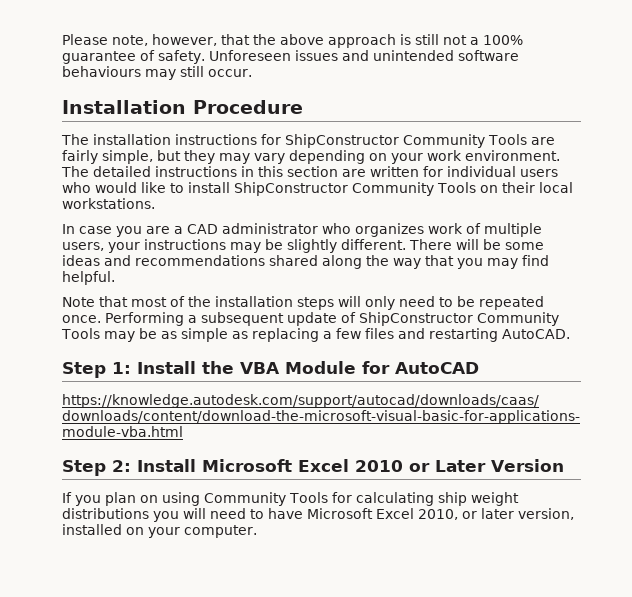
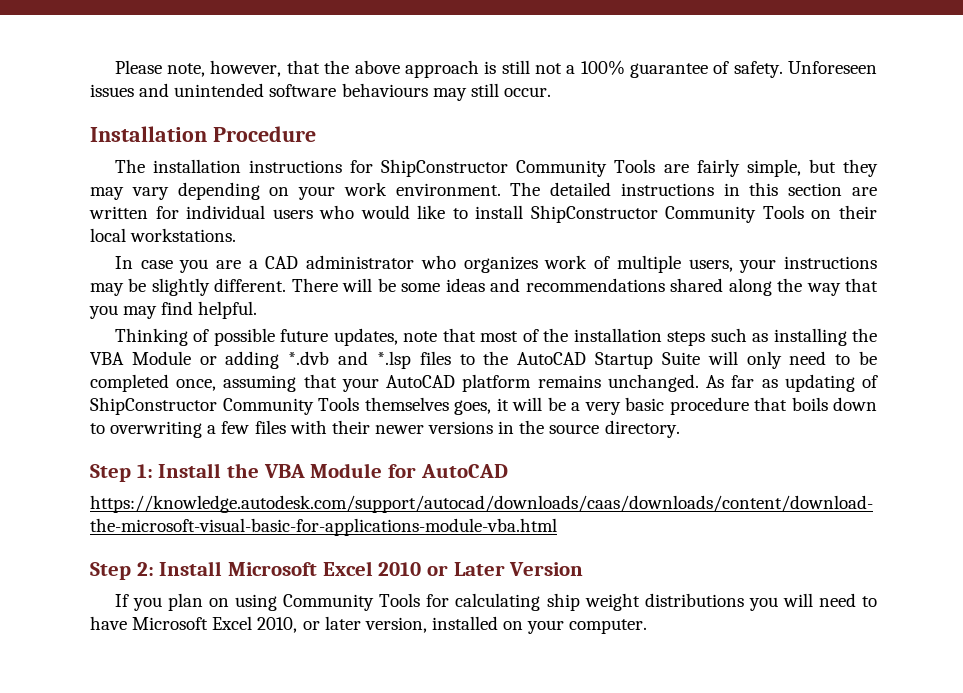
- Note that most of the installation steps will only need to be repeated once. Performing a subsequent update of ShipConstructor Community Tools may be as simple as replacing a few files and restarting AutoCAD.
+ Thinking of possible future updates, note that most of the installation steps such as installing the VBA Module or adding *.dvb and *.lsp files to the AutoCAD Startup Suite will only need to be completed once, assuming that your AutoCAD platform remains unchanged. As far as updating of ShipConstructor Community Tools themselves goes, it will be a very basic procedure that boils down to overwriting a few files with their newer versions in the source directory.

